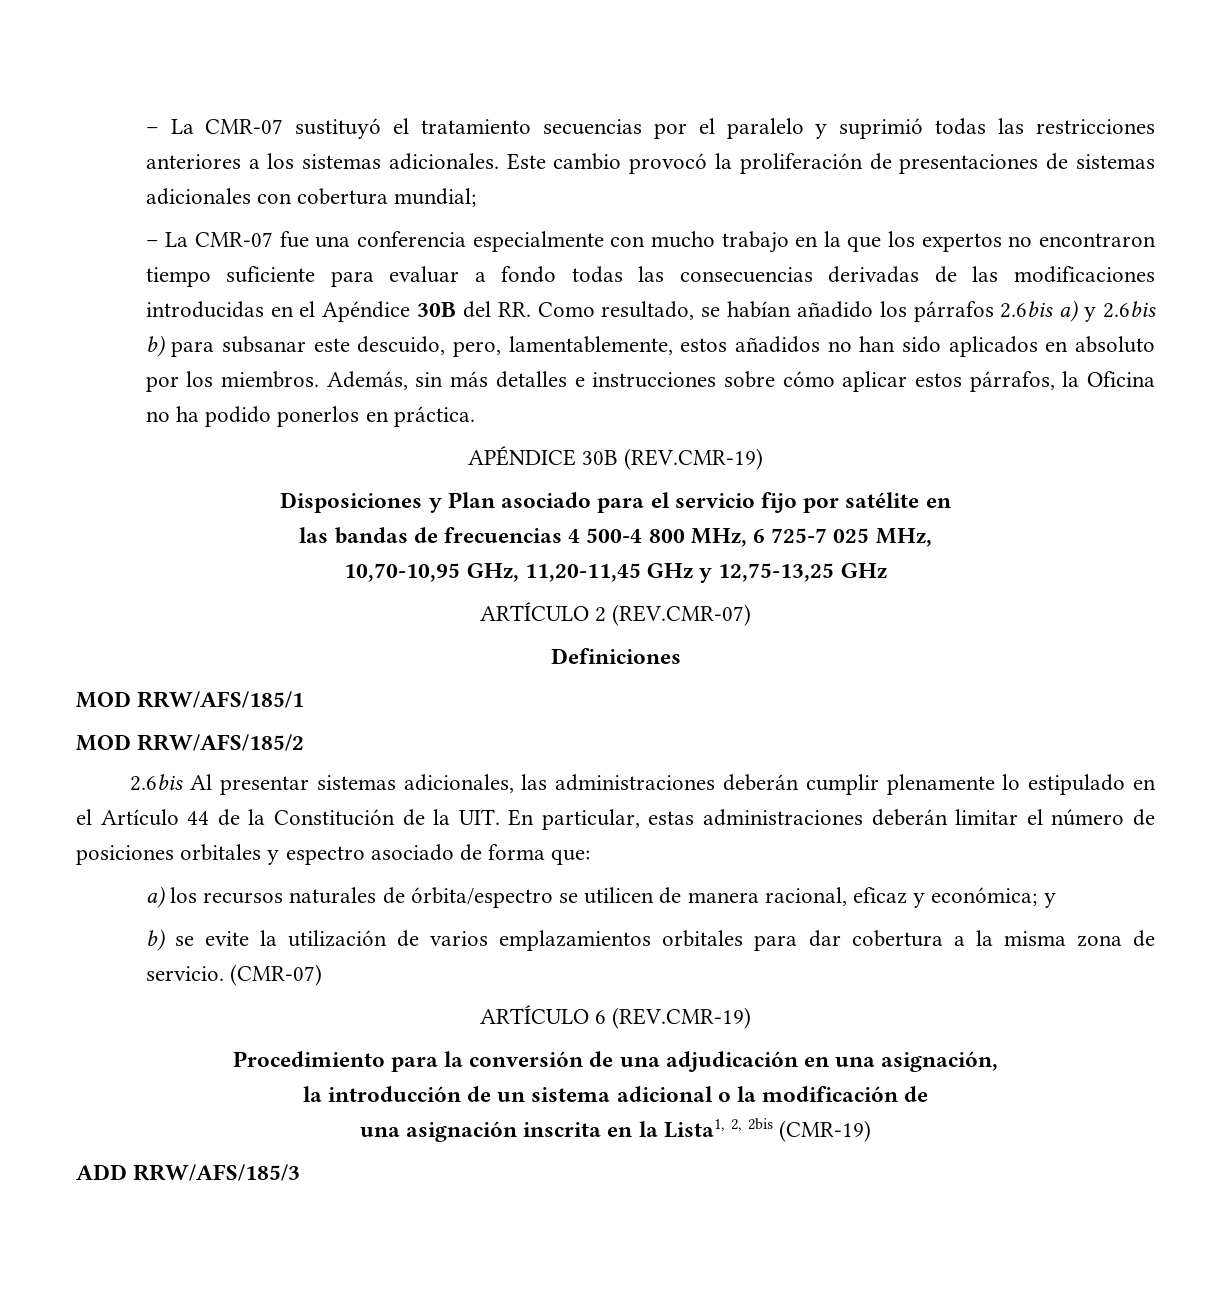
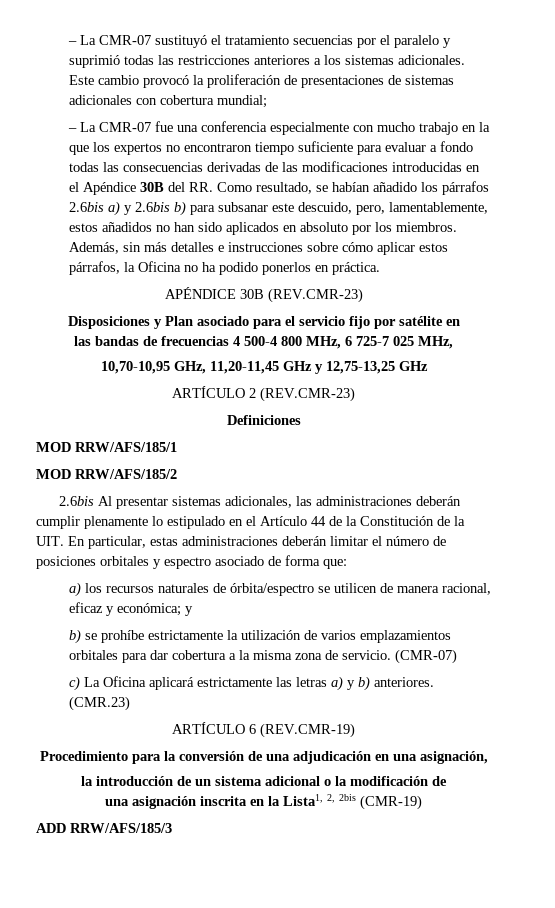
- APÉNDICE 30B (REV.CMR-19)
+ APÉNDICE 30B (REV.CMR-23)
- ARTÍCULO 2 (REV.CMR-07)
+ ARTÍCULO 2 (REV.CMR-23)
- b) se evite la utilización de varios emplazamientos orbitales para dar cobertura a la misma zona de servicio.
+ b) se prohíbe estrictamente la utilización de varios emplazamientos orbitales para dar cobertura a la misma zona de servicio.
+ c) La Oficina aplicará estrictamente las letras a) y b) anteriores. (CMR.23)

